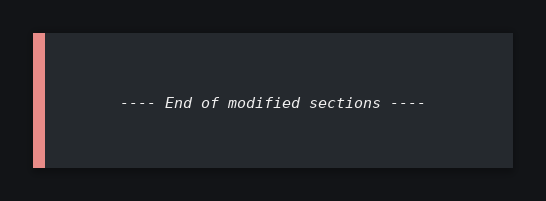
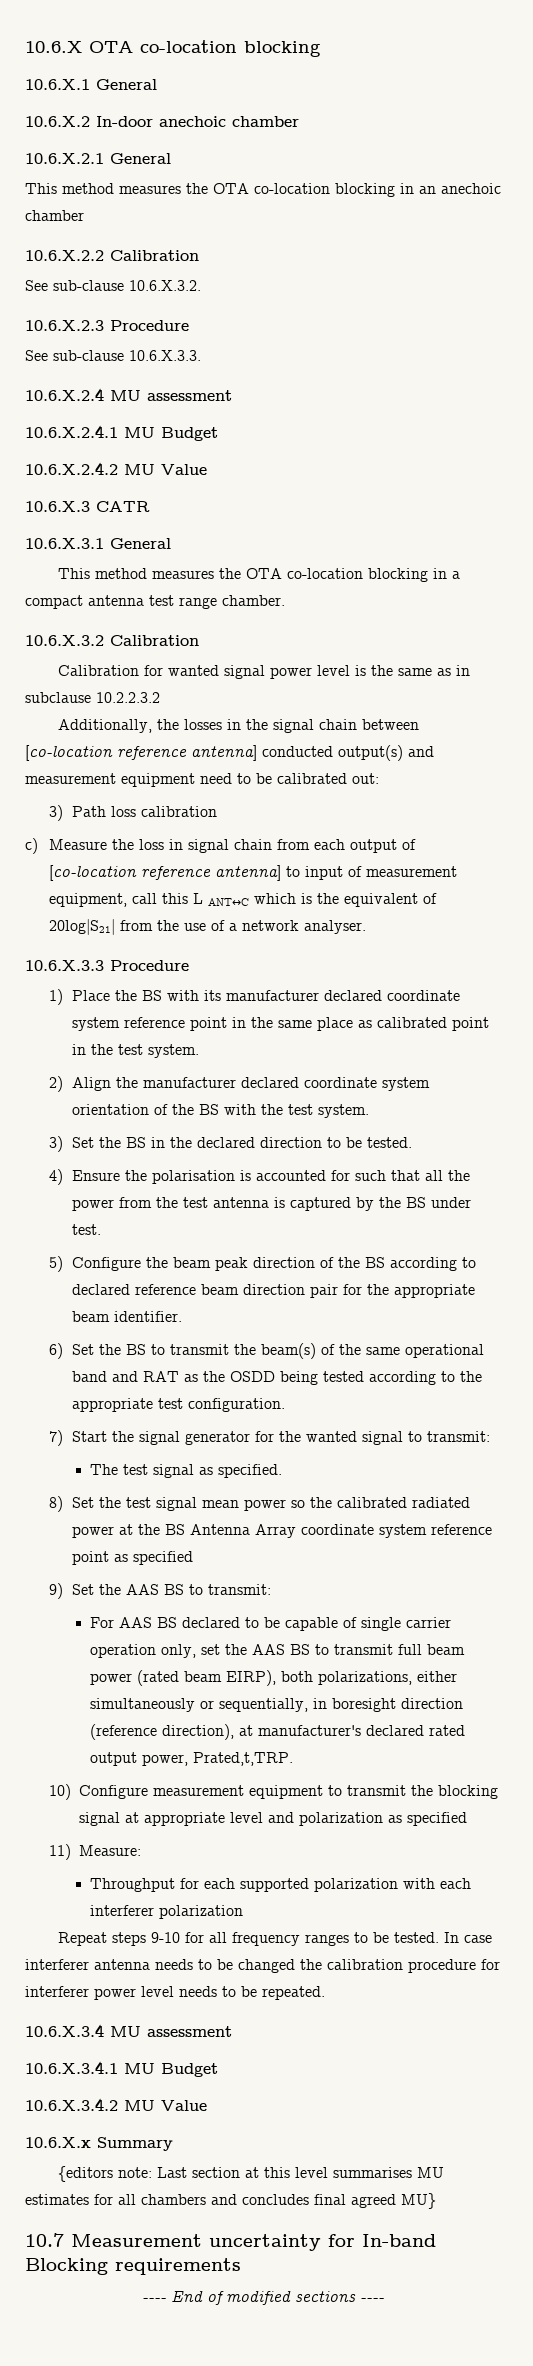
+ 10.6.X OTA co-location blocking
+ 10.6.X.1 General
+ 10.6.X.2 In-door anechoic chamber
+ 10.6.X.2.1 General
+ This method measures the OTA co-location blocking in an anechoic chamber
+ 10.6.X.2.2 Calibration
+ See sub-clause 10.6.X.3.2.
+ 10.6.X.2.3 Procedure
+ See sub-clause 10.6.X.3.3.
+ 10.6.X.2.4 MU assessment
+ 10.6.X.2.4.1 MU Budget
+ 10.6.X.2.4.2 MU Value
+ 10.6.X.3 CATR
+ 10.6.X.3.1 General
+ This method measures the OTA co-location blocking in a compact antenna test range chamber.
+ 10.6.X.3.2 Calibration
+ Calibration for wanted signal power level is the same as in subclause 10.2.2.3.2
+ Additionally, the losses in the signal chain between [co-location reference antenna] conducted output(s) and measurement equipment need to be calibrated out:
+ 3) Path loss calibration
+ c) Measure the loss in signal chain from each output of [co-location reference antenna] to input of measurement equipment, call this L ANT↔C which is the equivalent of 20log|S21| from the use of a network analyser.
+ 10.6.X.3.3 Procedure
+ 1) Place the BS with its manufacturer declared coordinate system reference point in the same place as calibrated point in the test system.
+ 2) Align the manufacturer declared coordinate system orientation of the BS with the test system.
+ 3) Set the BS in the declared direction to be tested.
+ 4) Ensure the polarisation is accounted for such that all the power from the test antenna is captured by the BS under test.
+ 5) Configure the beam peak direction of the BS according to declared reference beam direction pair for the appropriate beam identifier.
+ 6) Set the BS to transmit the beam(s) of the same operational band and RAT as the OSDD being tested according to the appropriate test configuration.
+ 7) Start the signal generator for the wanted signal to transmit:
+ The test signal as specified.
+ 8) Set the test signal mean power so the calibrated radiated power at the BS Antenna Array coordinate system reference point as specified
+ 9) Set the AAS BS to transmit:
+ For AAS BS declared to be capable of single carrier operation only, set the AAS BS to transmit full beam power (rated beam EIRP), both polarizations, either simultaneously or sequentially, in boresight direction (reference direction), at manufacturer's declared rated output power, Prated,t,TRP.
+ 10) Configure measurement equipment to transmit the blocking signal at appropriate level and polarization as specified
+ 11) Measure:
+ Throughput for each supported polarization with each interferer polarization
+ Repeat steps 9-10 for all frequency ranges to be tested. In case interferer antenna needs to be changed the calibration procedure for interferer power level needs to be repeated.
+ 10.6.X.3.4 MU assessment
+ 10.6.X.3.4.1 MU Budget
+ 10.6.X.3.4.2 MU Value
+ 10.6.X.x Summary
+ {editors note: Last section at this level summarises MU estimates for all chambers and concludes final agreed MU}
+ 10.7 Measurement uncertainty for In-band Blocking requirements

